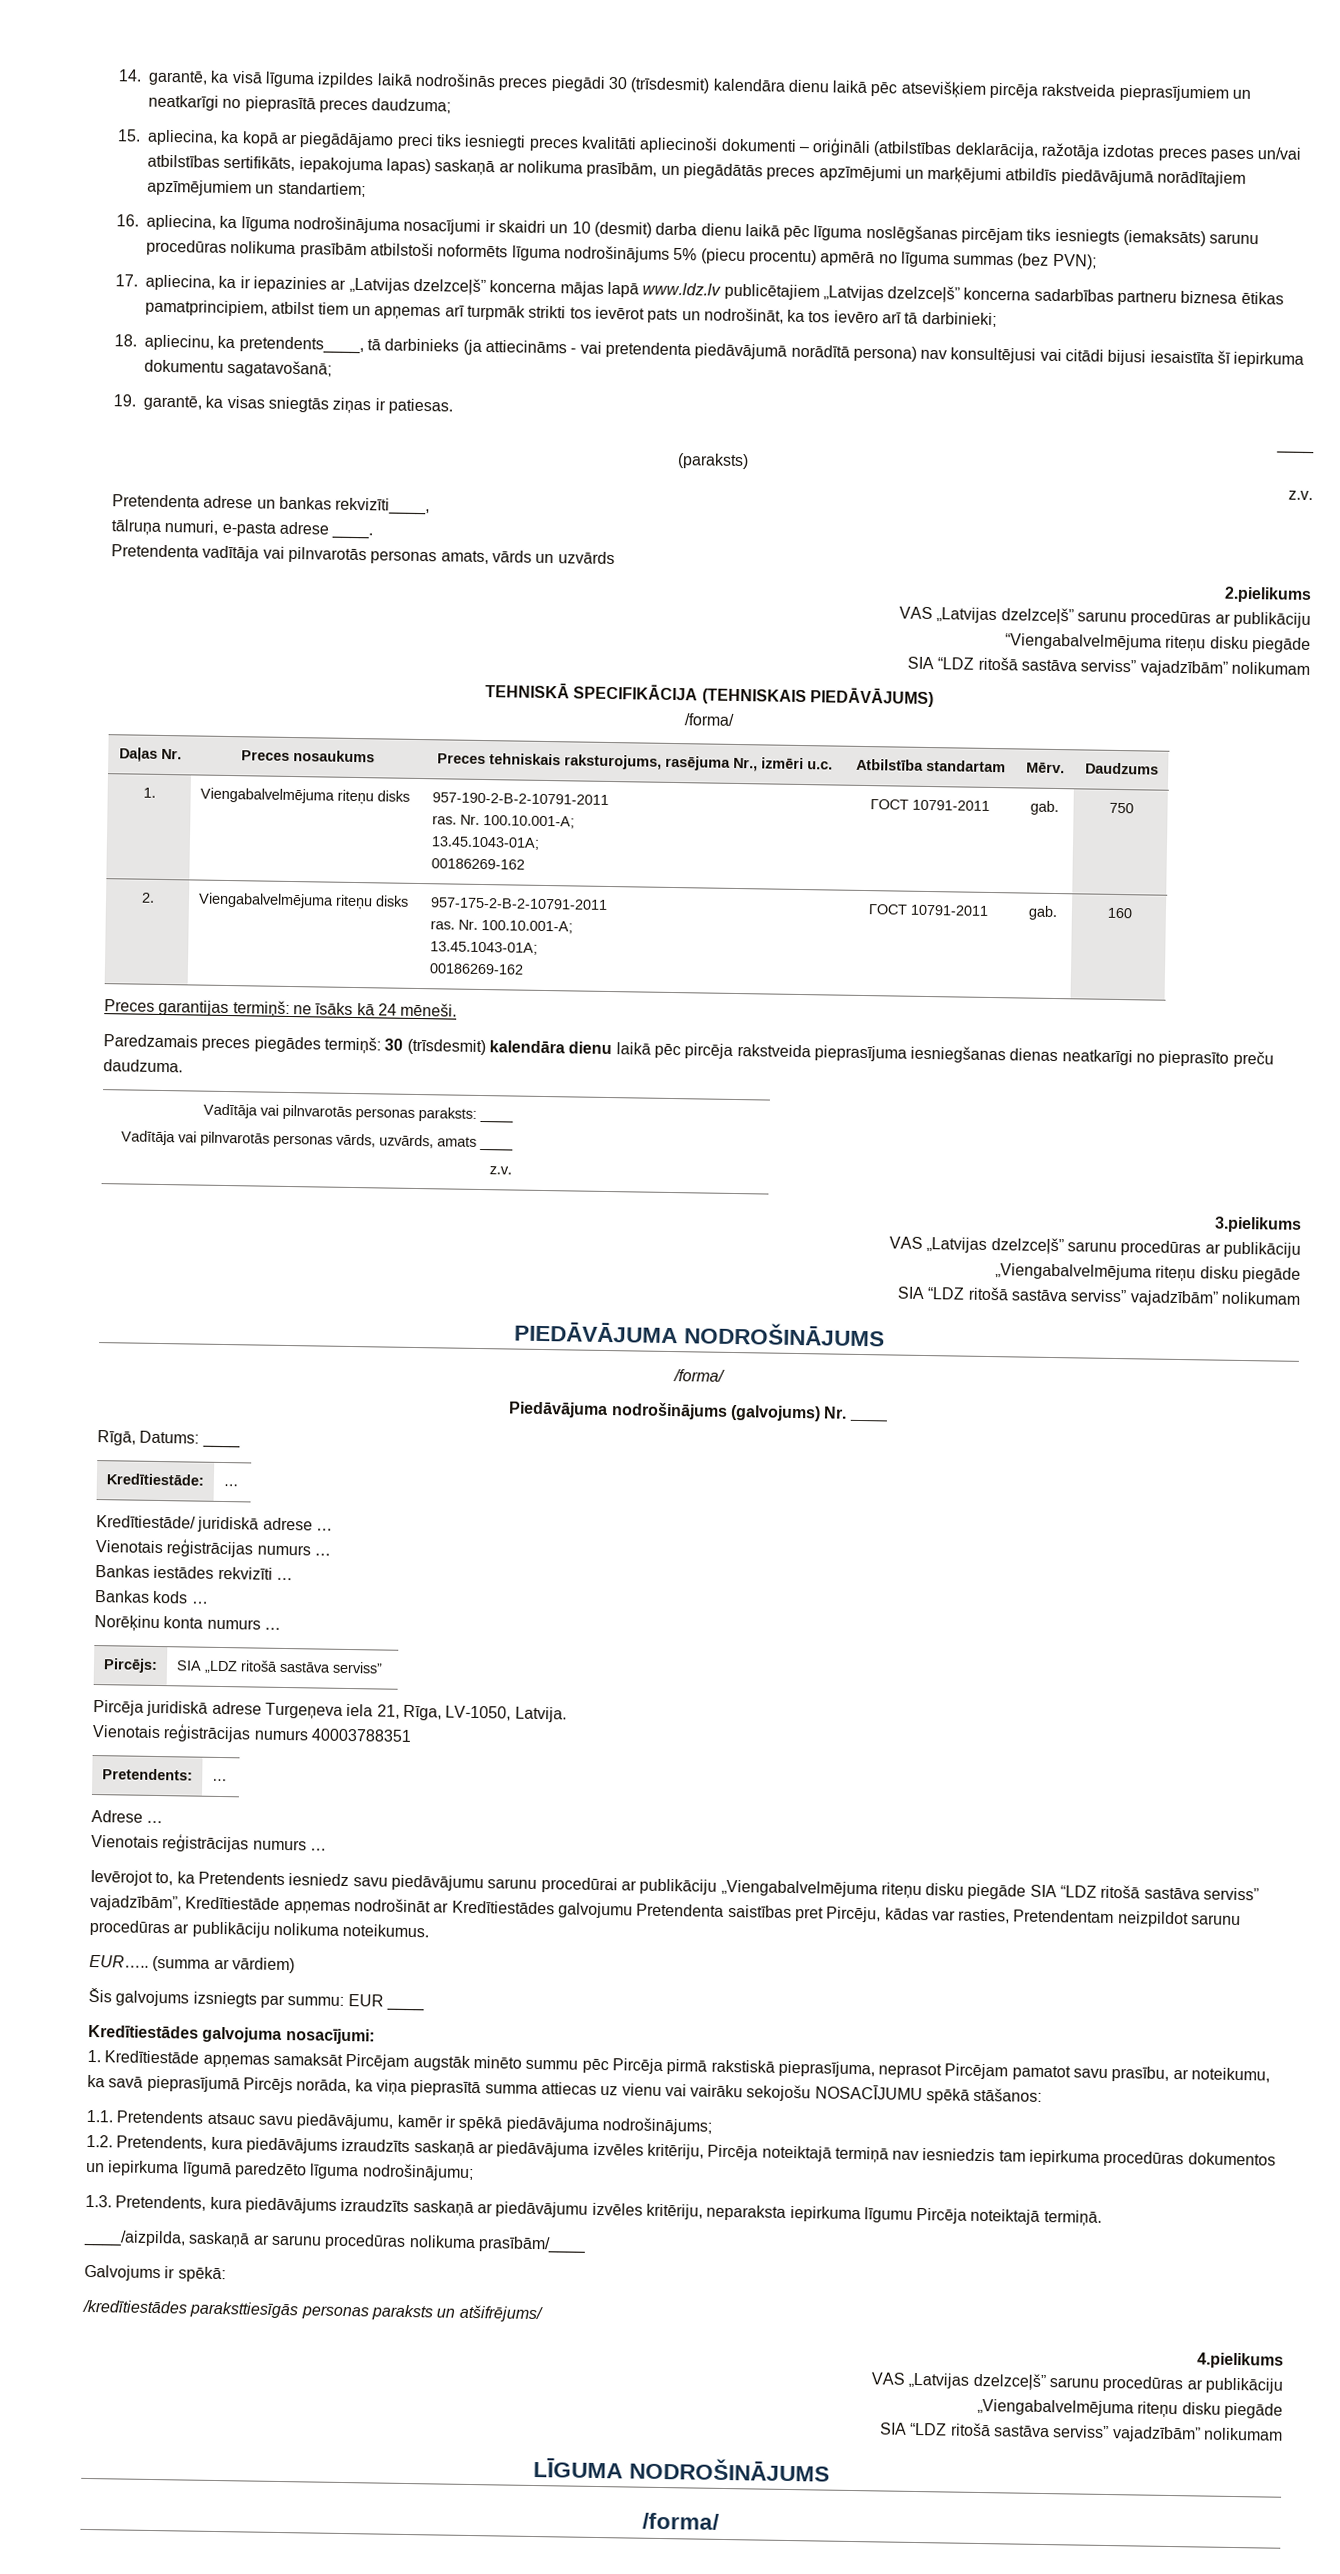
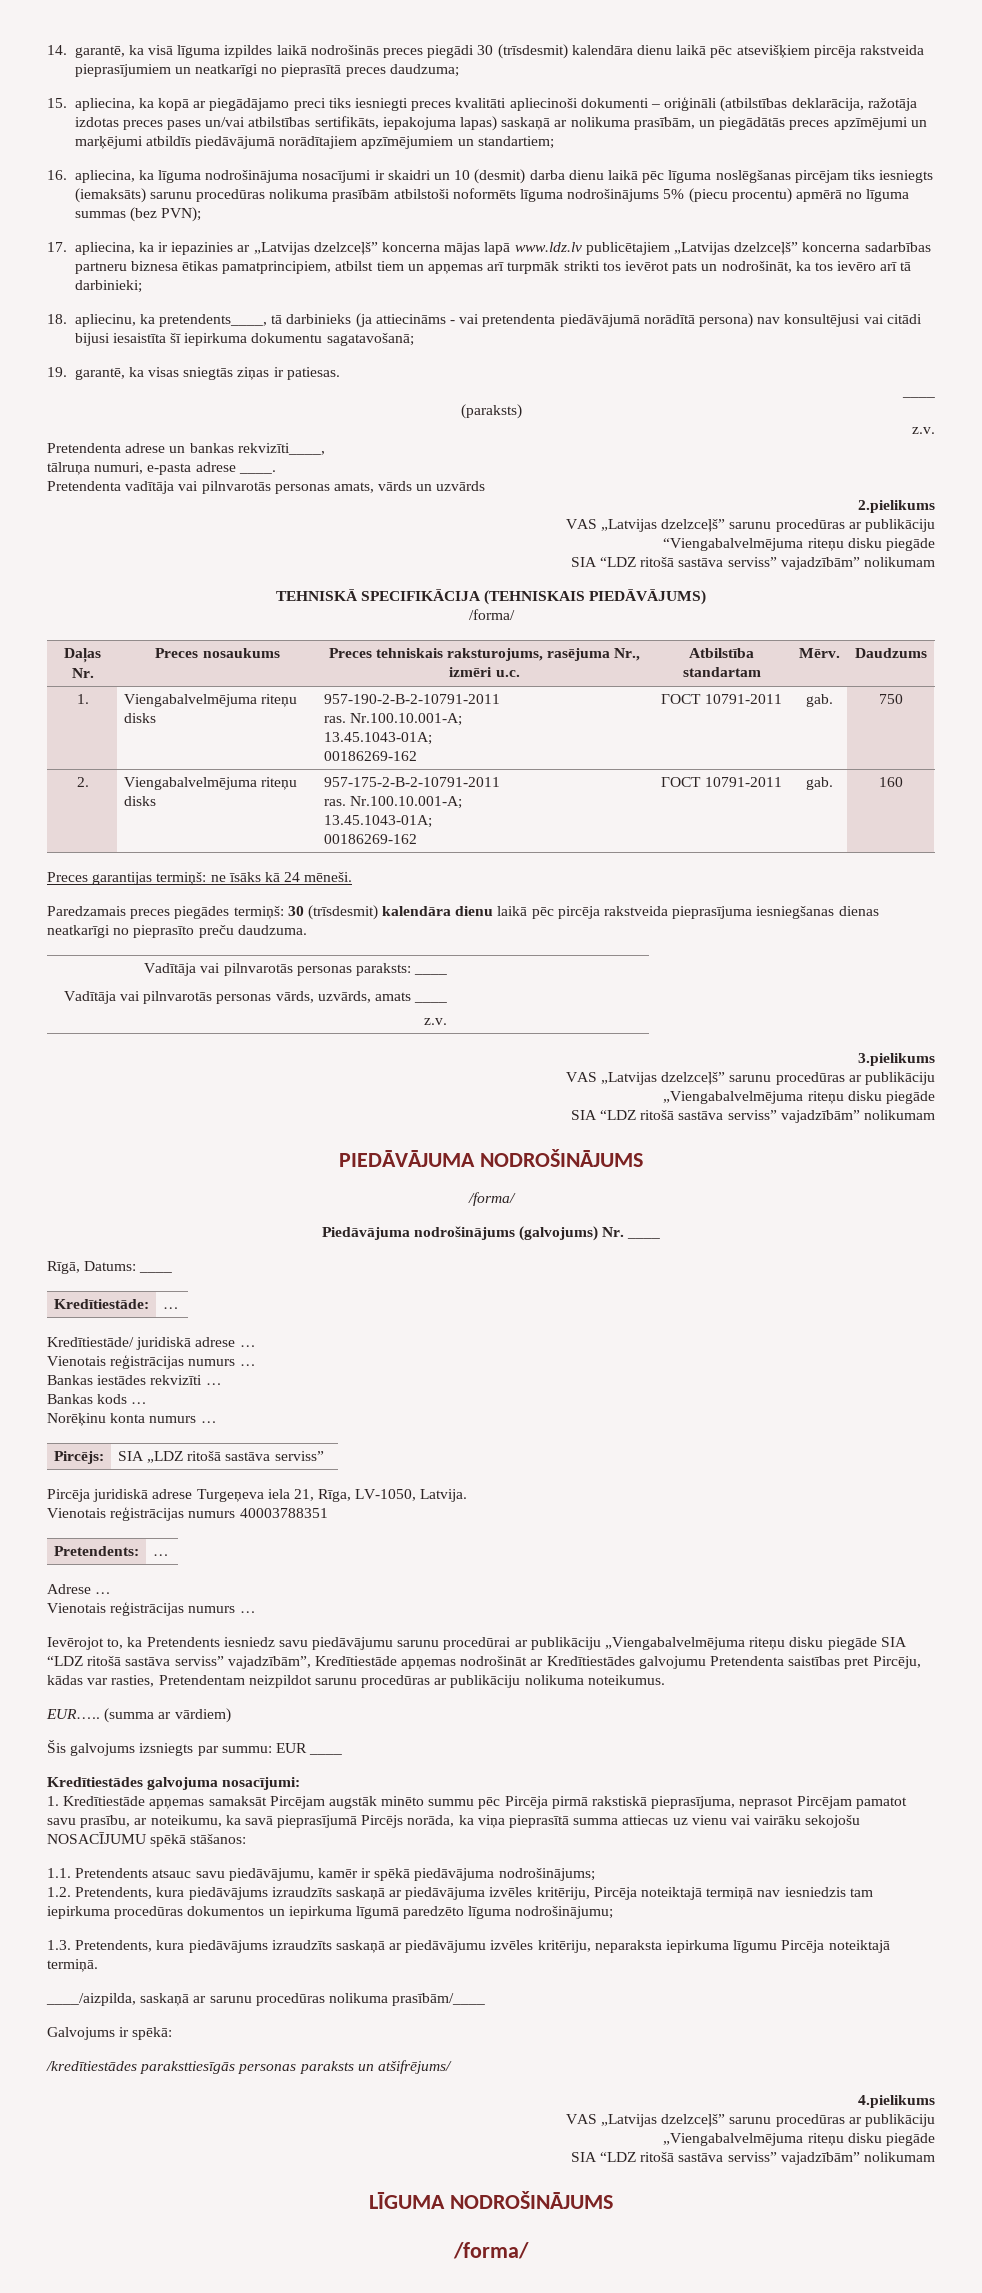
  1. | Viengabalvelmējuma riteņu disks | 957-190-2-B-2-10791-2011
- ras. Nr. 100.10.001-A;
+ ras. Nr.100.10.001-A;
  2. | Viengabalvelmējuma riteņu disks | 957-175-2-B-2-10791-2011
- ras. Nr. 100.10.001-A;
+ ras. Nr.100.10.001-A;

